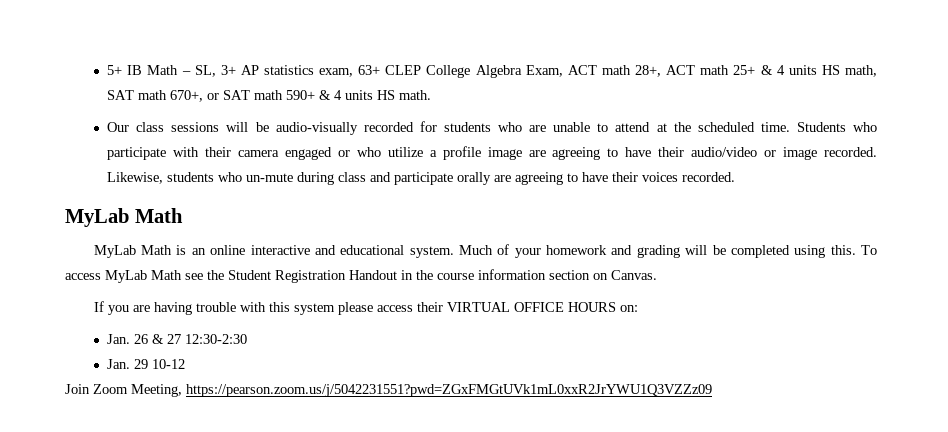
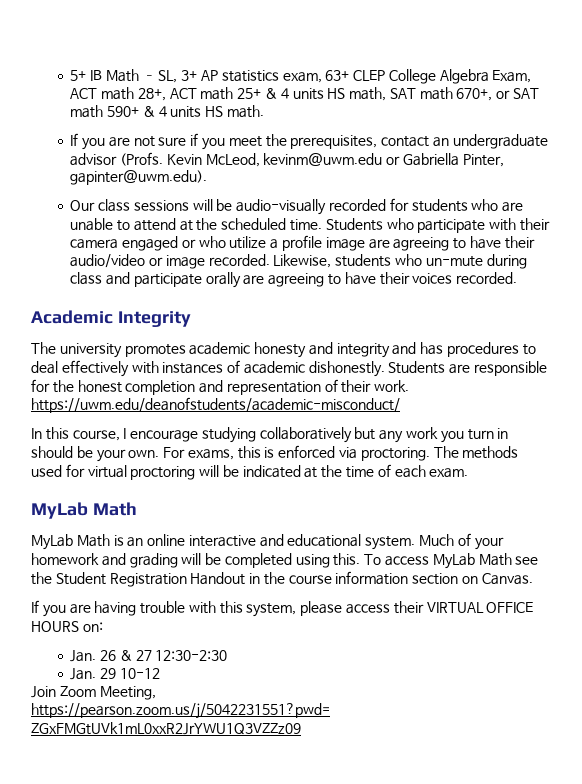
+ If you are not sure if you meet the prerequisites, contact an undergraduate advisor (Profs. Kevin McLeod, kevinm@uwm.edu or Gabriella Pinter, gapinter@uwm.edu).
+ Academic Integrity
+ The university promotes academic honesty and integrity and has procedures to deal effectively with instances of academic dishonestly. Students are responsible for the honest completion and representation of their work. https://uwm.edu/deanofstudents/academic-misconduct/
+ In this course, I encourage studying collaboratively but any work you turn in should be your own. For exams, this is enforced via proctoring. The methods used for virtual proctoring will be indicated at the time of each exam.
- If you are having trouble with this system please access their VIRTUAL OFFICE HOURS on:
+ If you are having trouble with this system, please access their VIRTUAL OFFICE HOURS on:

